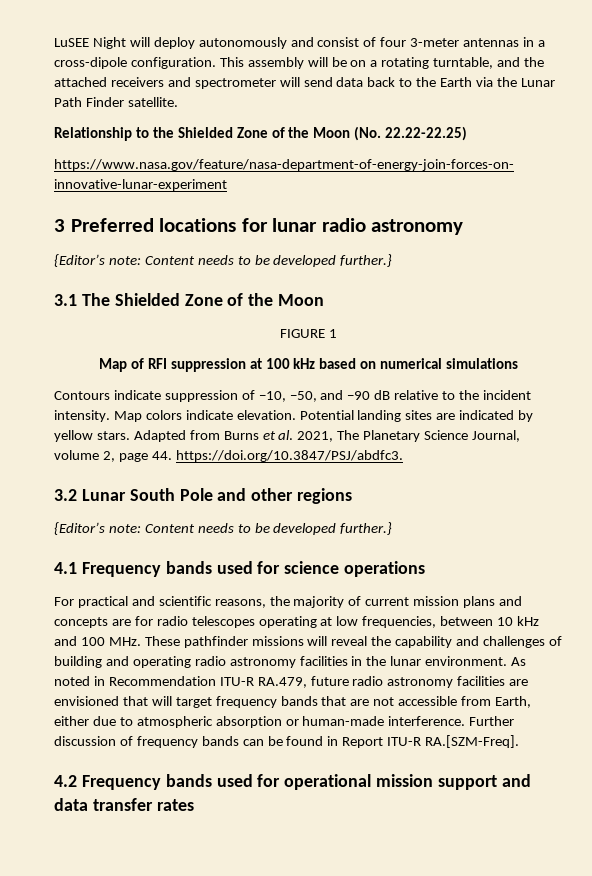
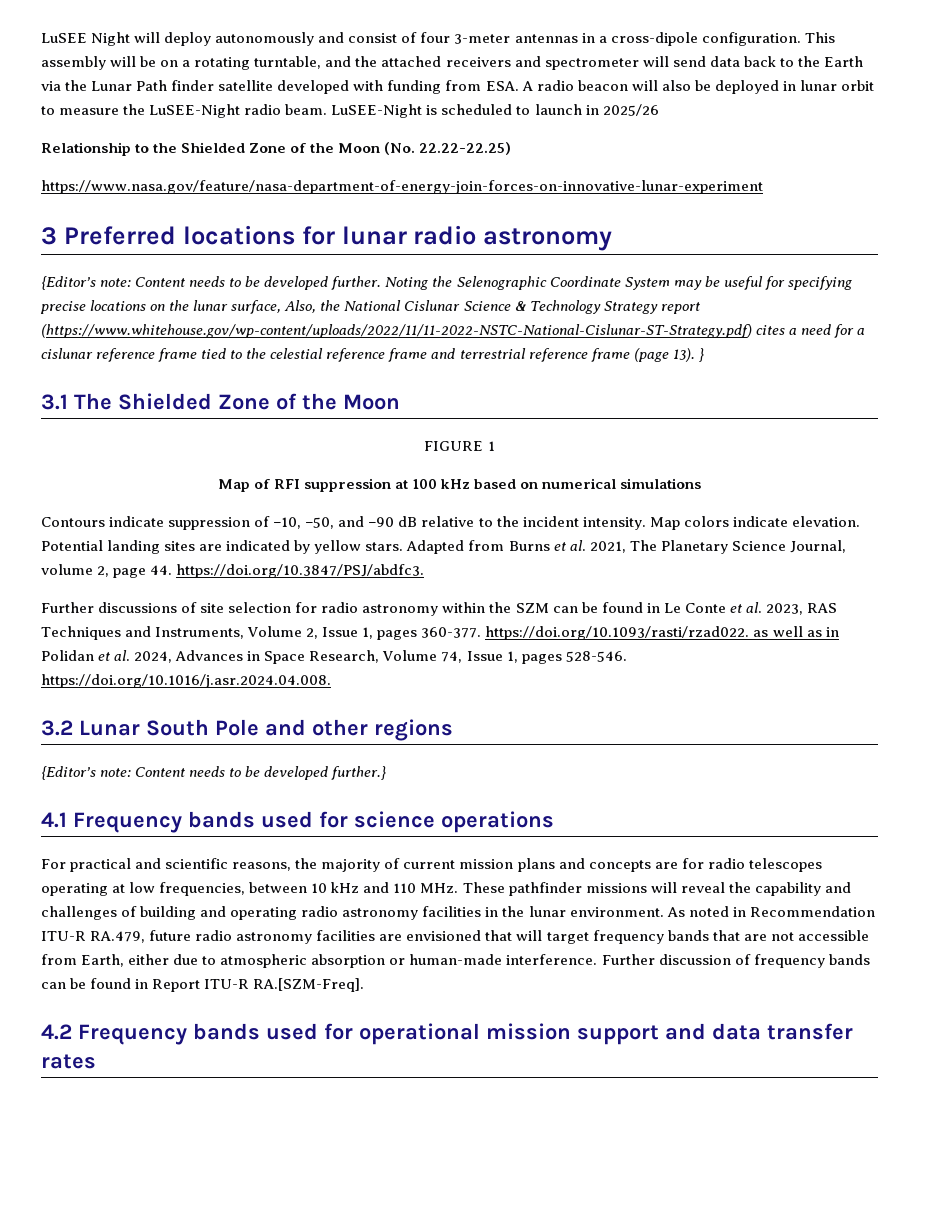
- This assembly will be on a rotating turntable, and the attached receivers and spectrometer will send data back to the Earth via the Lunar Path Finder satellite.
+ This assembly will be on a rotating turntable, and the attached receivers and spectrometer will send data back to the Earth via the Lunar Path finder satellite developed with funding from ESA. A radio beacon will also be deployed in lunar orbit to measure the LuSEE-Night radio beam. LuSEE-Night is scheduled to launch in 2025/26
  3 Preferred locations for lunar radio astronomy
- {Editor’s note: Content needs to be developed further.}
+ {Editor’s note: Content needs to be developed further. Noting the Selenographic Coordinate System may be useful for specifying precise locations on the lunar surface, Also, the National Cislunar Science & Technology Strategy report (https://www.whitehouse.gov/wp-content/uploads/2022/11/11-2022-NSTC-National-Cislunar-ST-Strategy.pdf) cites a need for a cislunar reference frame tied to the celestial reference frame and terrestrial reference frame (page 13). }
+ Further discussions of site selection for radio astronomy within the SZM can be found in Le Conte et al. 2023, RAS Techniques and Instruments, Volume 2, Issue 1, pages 360-377. https://doi.org/10.1093/rasti/rzad022. as well as in Polidan et al. 2024, Advances in Space Research, Volume 74, Issue 1, pages 528-546. https://doi.org/10.1016/j.asr.2024.04.008.
- For practical and scientific reasons, the majority of current mission plans and concepts are for radio telescopes operating at low frequencies, between 10 kHz and 100 MHz. These pathfinder missions will reveal the capability and challenges of building and operating radio astronomy facilities in the lunar environment.
+ For practical and scientific reasons, the majority of current mission plans and concepts are for radio telescopes operating at low frequencies, between 10 kHz and 110 MHz. These pathfinder missions will reveal the capability and challenges of building and operating radio astronomy facilities in the lunar environment.

